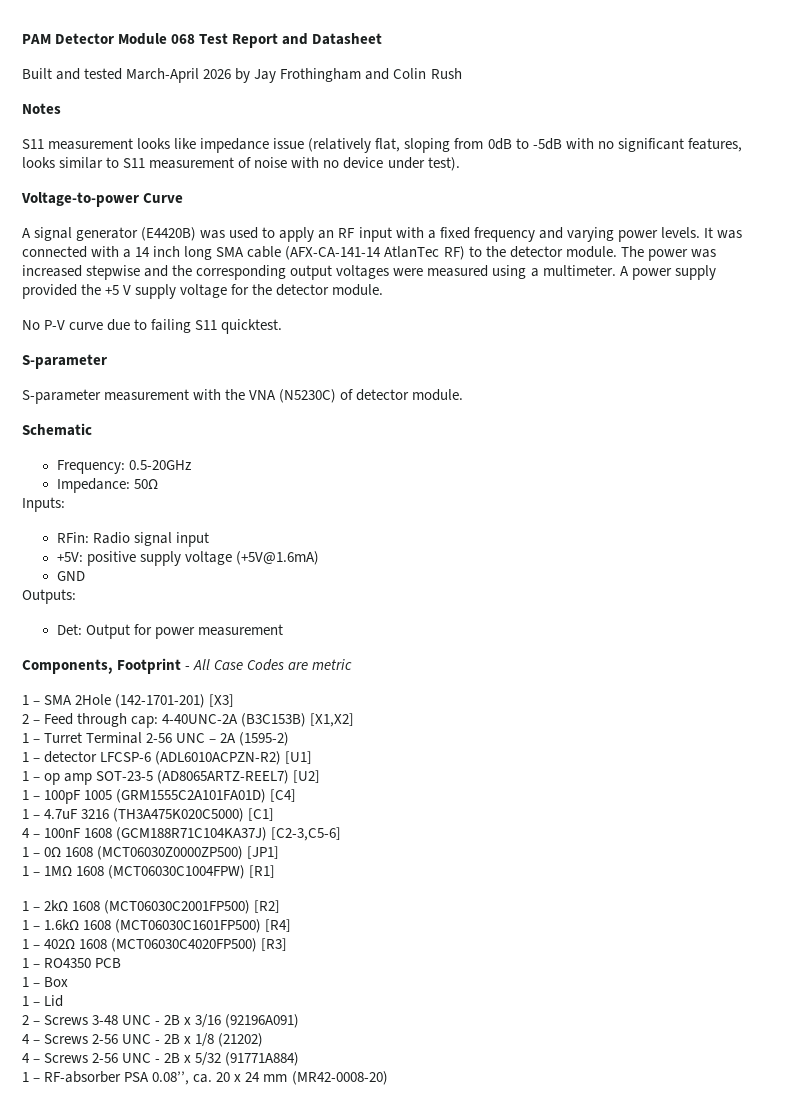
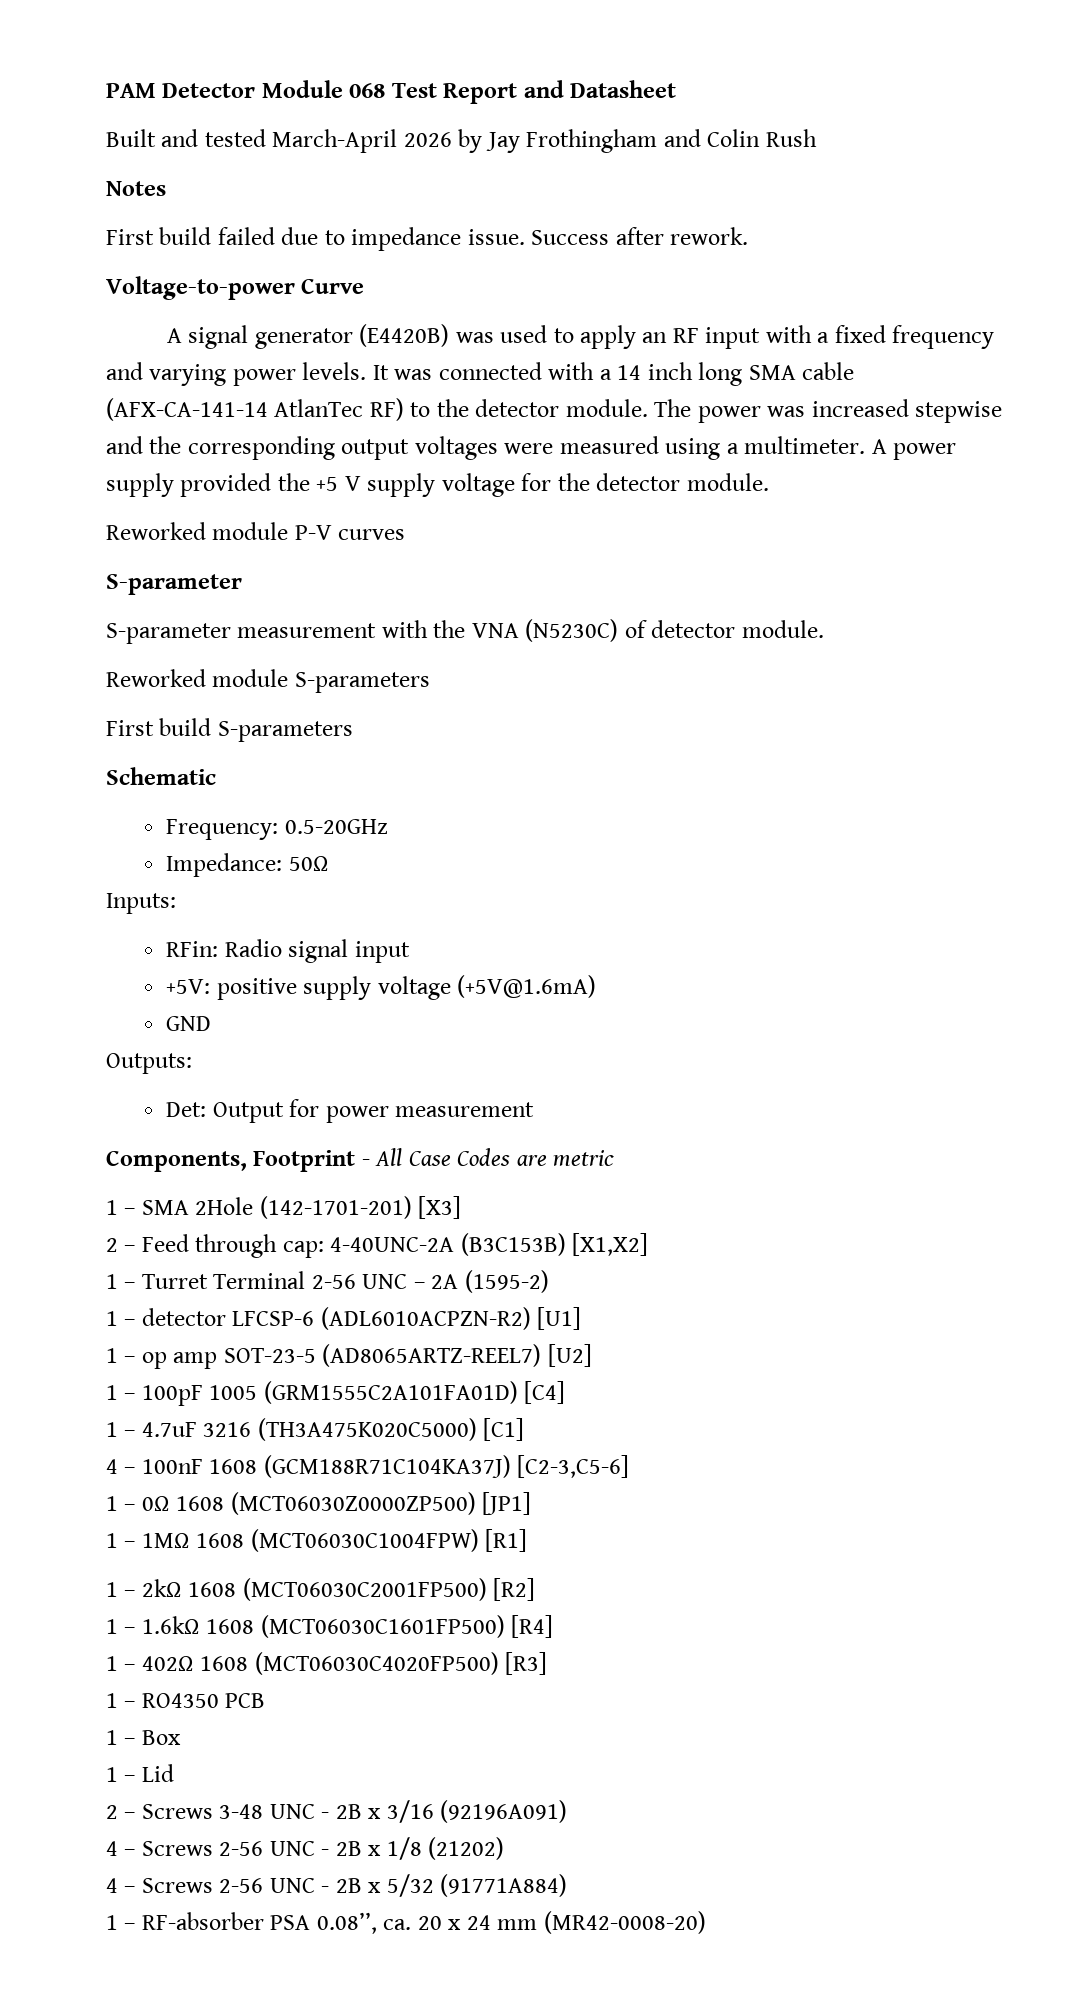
- S11 measurement looks like impedance issue (relatively flat, sloping from 0dB to -5dB with no significant features, looks similar to S11 measurement of noise with no device under test).
+ First build failed due to impedance issue. Success after rework.
- No P-V curve due to failing S11 quicktest.
+ Reworked module P-V curves
+ Reworked module S-parameters
+ First build S-parameters

